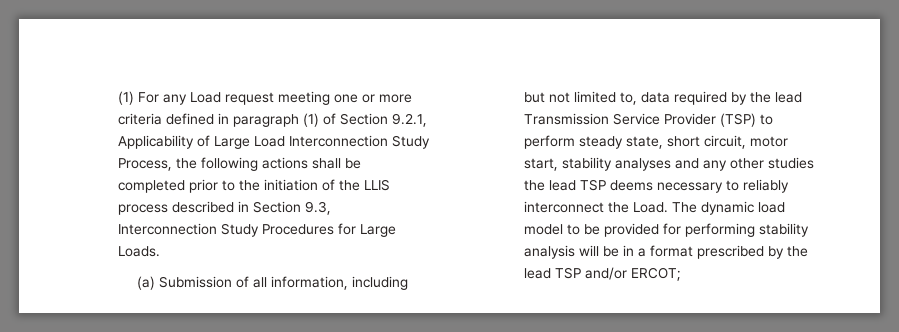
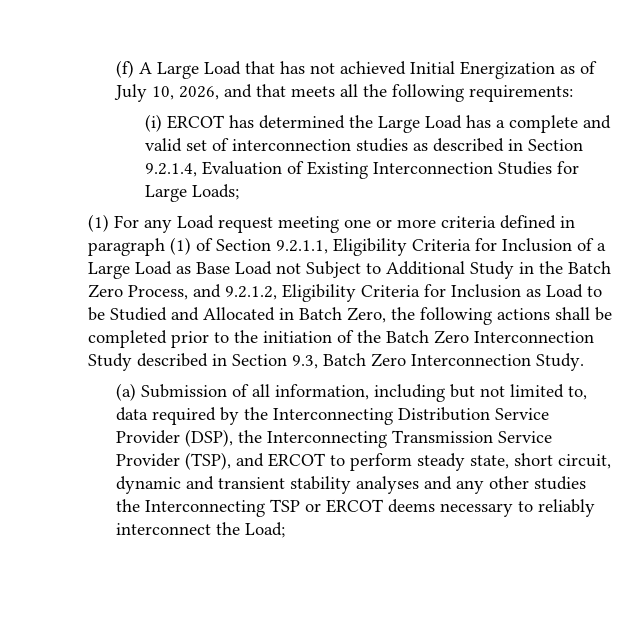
+ (f) A Large Load that has not achieved Initial Energization as of July 10, 2026, and that meets all the following requirements:
+ (i) ERCOT has determined the Large Load has a complete and valid set of interconnection studies as described in Section 9.2.1.4, Evaluation of Existing Interconnection Studies for Large Loads;
- (1) For any Load request meeting one or more criteria defined in paragraph (1) of Section 9.2.1, Applicability of Large Load Interconnection Study Process, the following actions shall be completed prior to the initiation of the LLIS process described in Section 9.3, Interconnection Study Procedures for Large Loads.
+ (1) For any Load request meeting one or more criteria defined in paragraph (1) of Section 9.2.1.1, Eligibility Criteria for Inclusion of a Large Load as Base Load not Subject to Additional Study in the Batch Zero Process, and 9.2.1.2, Eligibility Criteria for Inclusion as Load to be Studied and Allocated in Batch Zero, the following actions shall be completed prior to the initiation of the Batch Zero Interconnection Study described in Section 9.3, Batch Zero Interconnection Study.
- (a) Submission of all information, including but not limited to, data required by the lead Transmission Service Provider (TSP) to perform steady state, short circuit, motor start, stability analyses and any other studies the lead TSP deems necessary to reliably interconnect the Load. The dynamic load model to be provided for performing stability analysis will be in a format prescribed by the lead TSP and/or ERCOT;
+ (a) Submission of all information, including but not limited to, data required by the Interconnecting Distribution Service Provider (DSP), the Interconnecting Transmission Service Provider (TSP), and ERCOT to perform steady state, short circuit, dynamic and transient stability analyses and any other studies the Interconnecting TSP or ERCOT deems necessary to reliably interconnect the Load;

